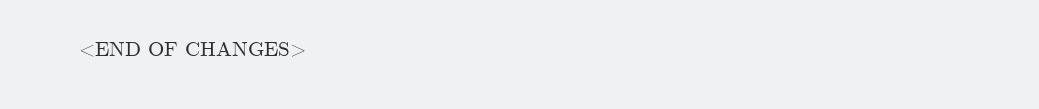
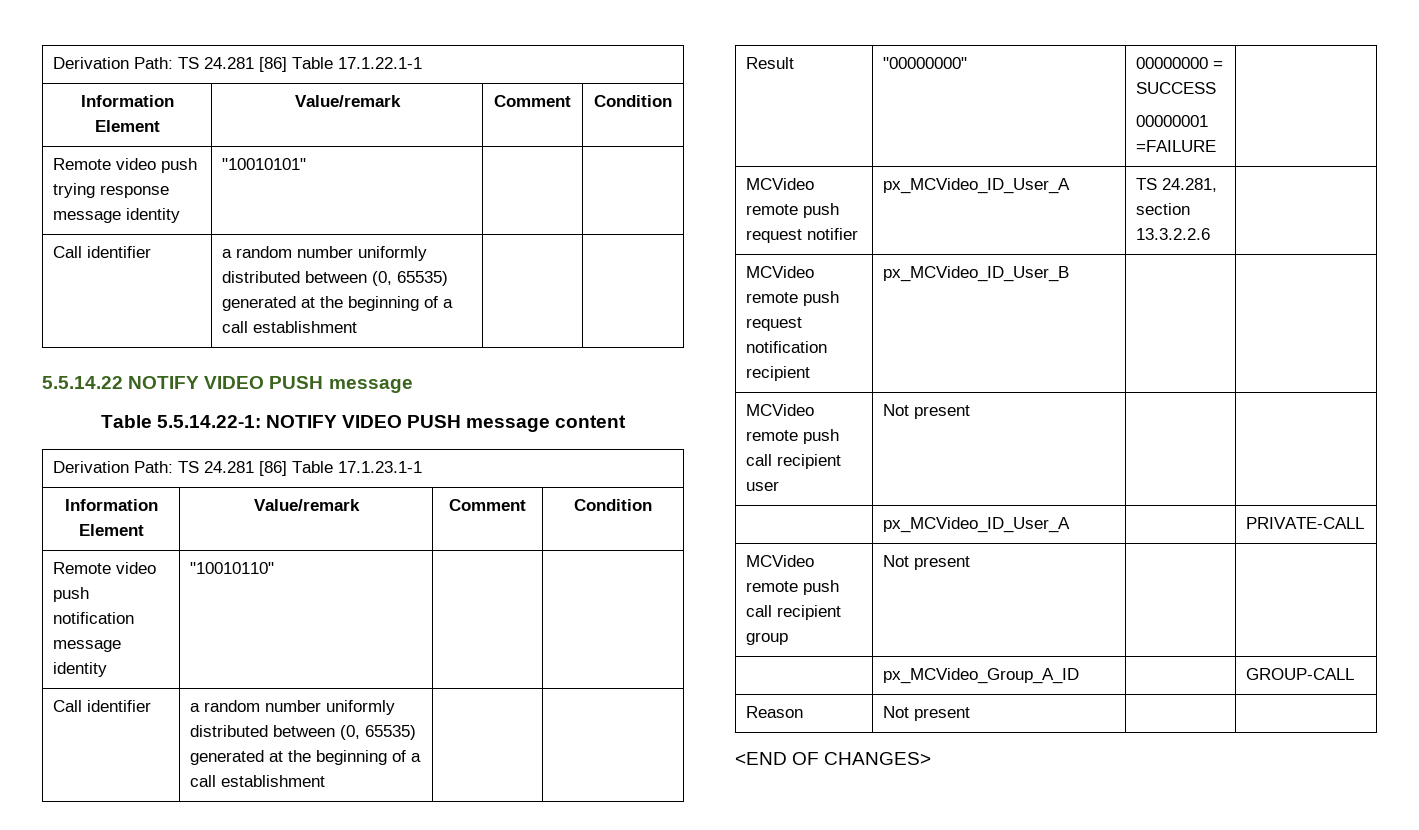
+ Derivation Path: TS 24.281 [86] Table 17.1.22.1-1
+ Information Element | Value/remark | Comment | Condition
+ Remote video push trying response message identity | "10010101" | |
+ Call identifier | a random number uniformly distributed between (0, 65535) generated at the beginning of a call establishment | |
+ 5.5.14.22 NOTIFY VIDEO PUSH message
+ Table 5.5.14.22-1: NOTIFY VIDEO PUSH message content
+ Derivation Path: TS 24.281 [86] Table 17.1.23.1-1
+ Information Element | Value/remark | Comment | Condition
+ Remote video push notification message identity | "10010110" | |
+ Call identifier | a random number uniformly distributed between (0, 65535) generated at the beginning of a call establishment | |
+ Result | "00000000" | 00000000 = SUCCESS
+ 00000001 =FAILURE |
+ MCVideo remote push request notifier | px_MCVideo_ID_User_A | TS 24.281, section 13.3.2.2.6 |
+ MCVideo remote push request notification recipient | px_MCVideo_ID_User_B | |
+ MCVideo remote push call recipient user | Not present | |
+ | px_MCVideo_ID_User_A | | PRIVATE-CALL
+ MCVideo remote push call recipient group | Not present | |
+ | px_MCVideo_Group_A_ID | | GROUP-CALL
+ Reason | Not present | |

